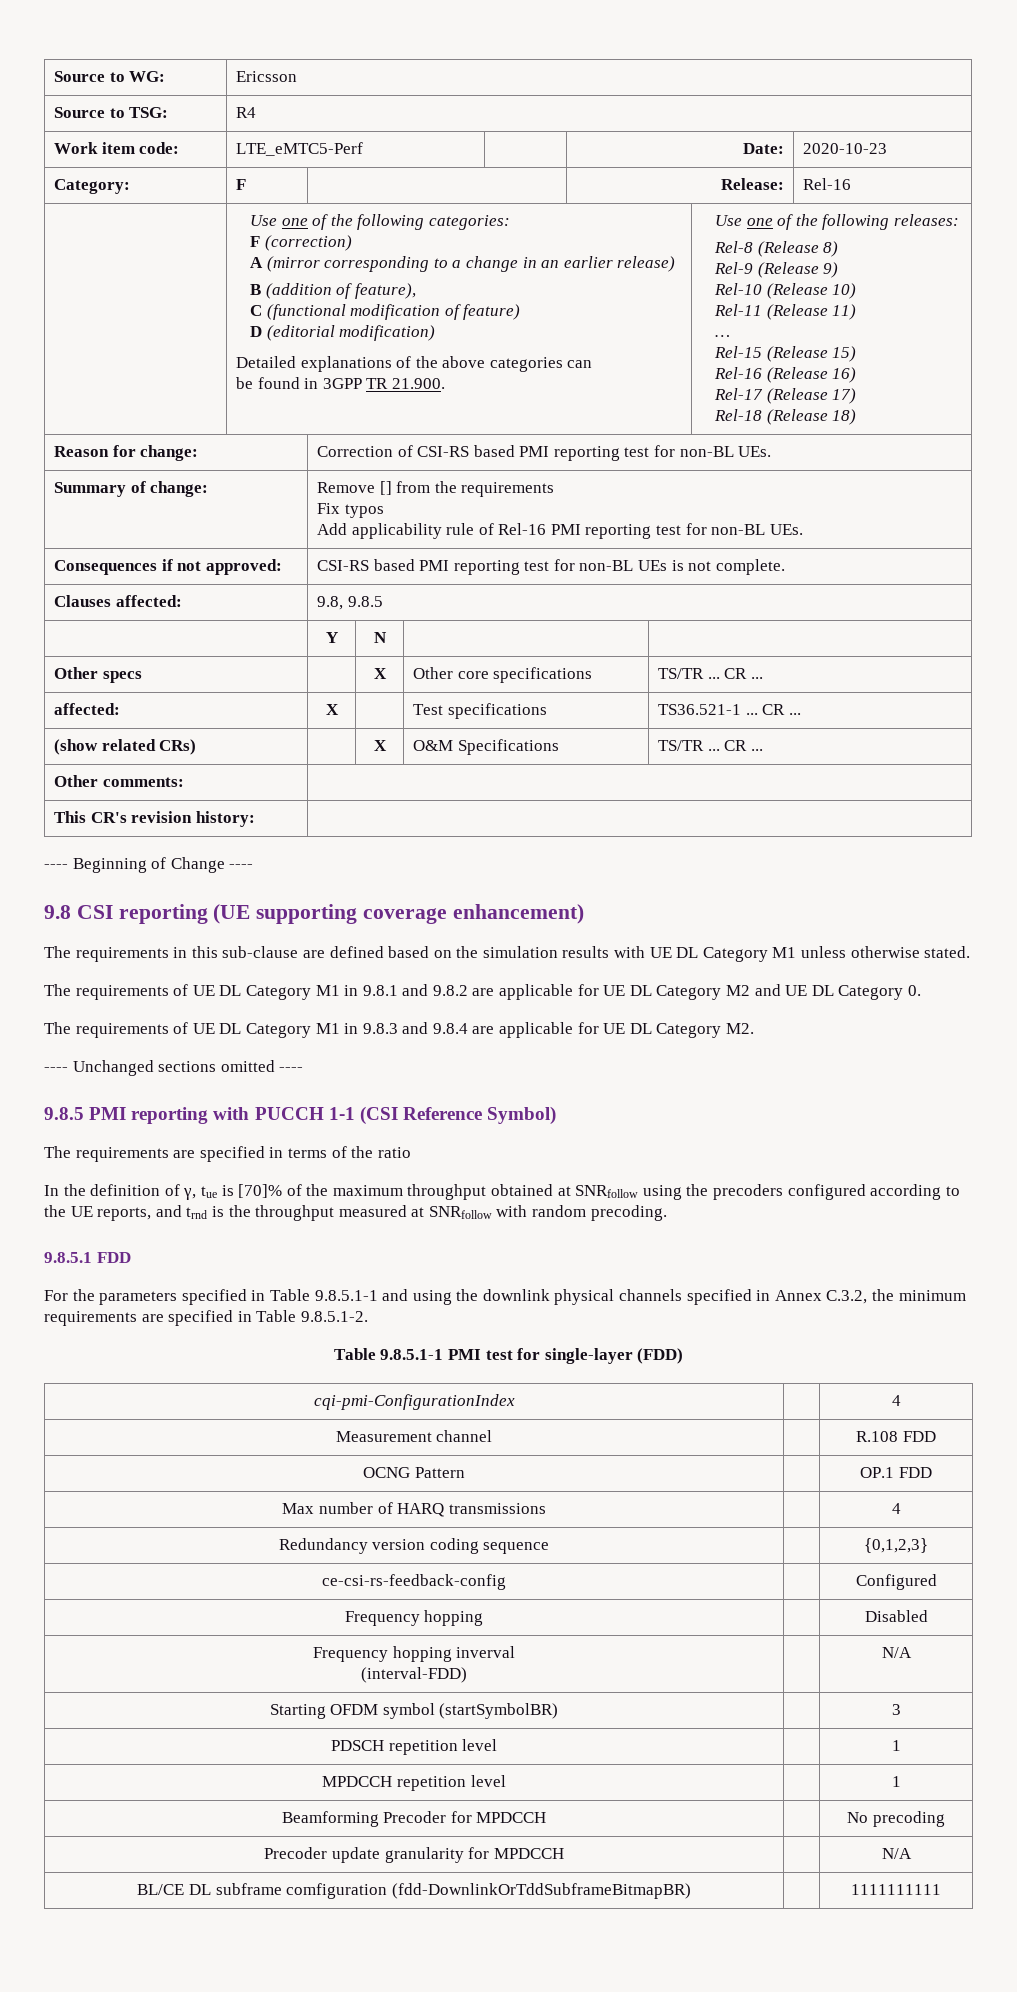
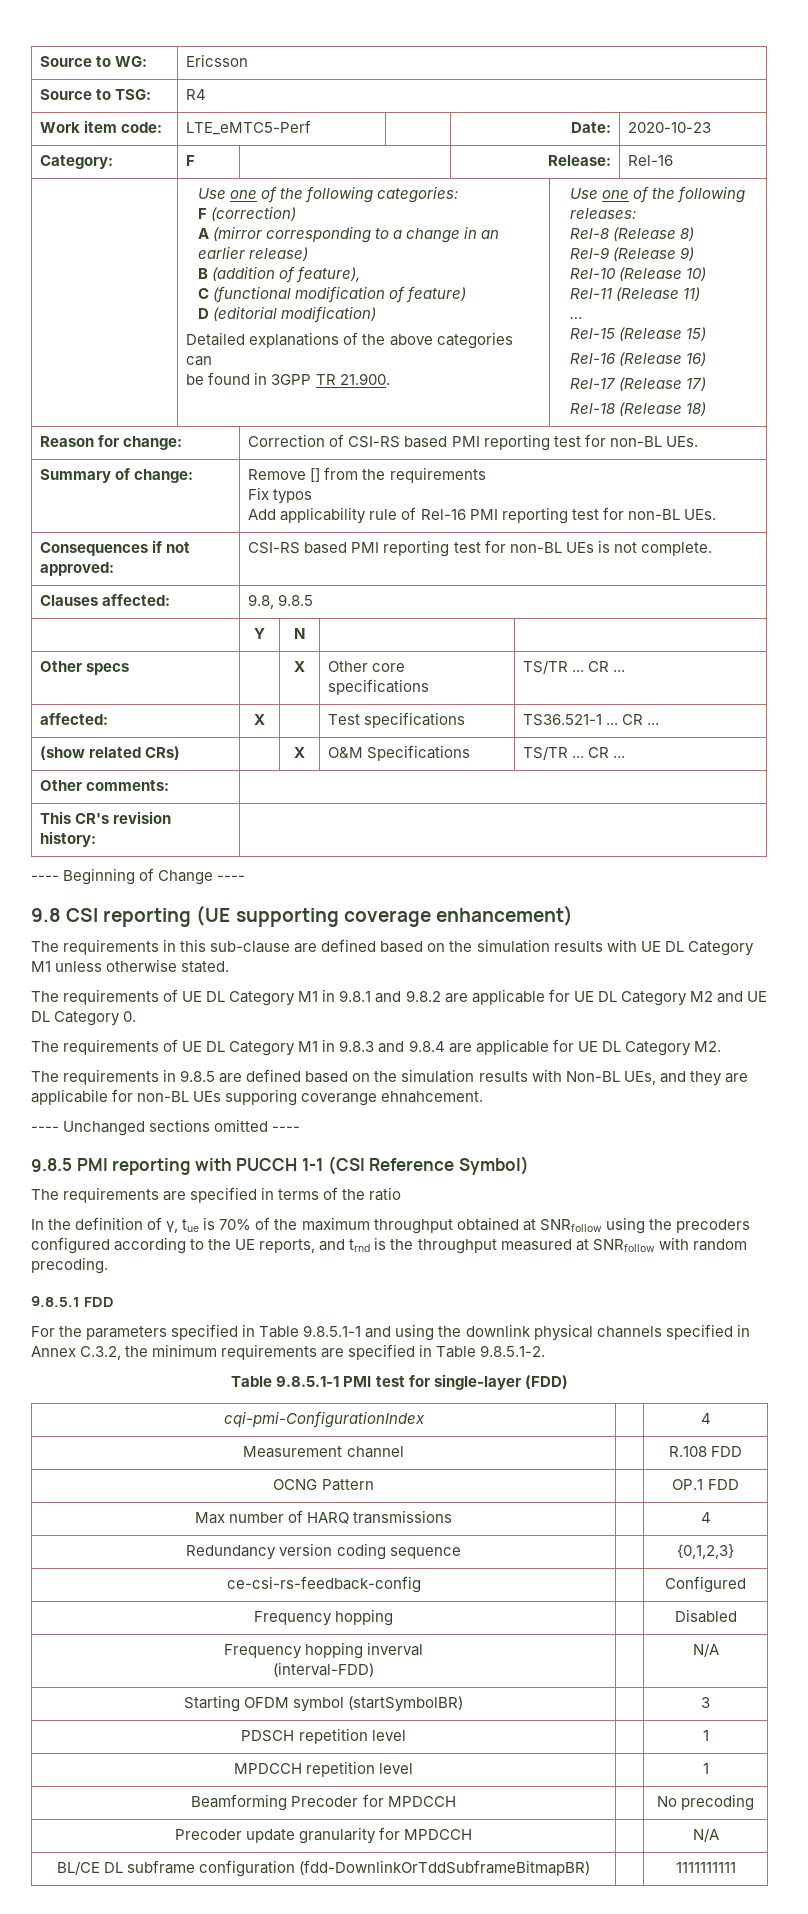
+ The requirements in 9.8.5 are defined based on the simulation results with Non-BL UEs, and they are applicabile for non-BL UEs supporing coverange ehnahcement.
- In the definition of γ, tue is [70]% of the maximum throughput obtained at SNRfollow using the precoders configured according to the UE reports, and trnd is the throughput measured at SNRfollow with random precoding.
+ In the definition of γ, tue is 70% of the maximum throughput obtained at SNRfollow using the precoders configured according to the UE reports, and trnd is the throughput measured at SNRfollow with random precoding.
- BL/CE DL subframe comfiguration (fdd-DownlinkOrTddSubframeBitmapBR) | | 1111111111
+ BL/CE DL subframe configuration (fdd-DownlinkOrTddSubframeBitmapBR) | | 1111111111

